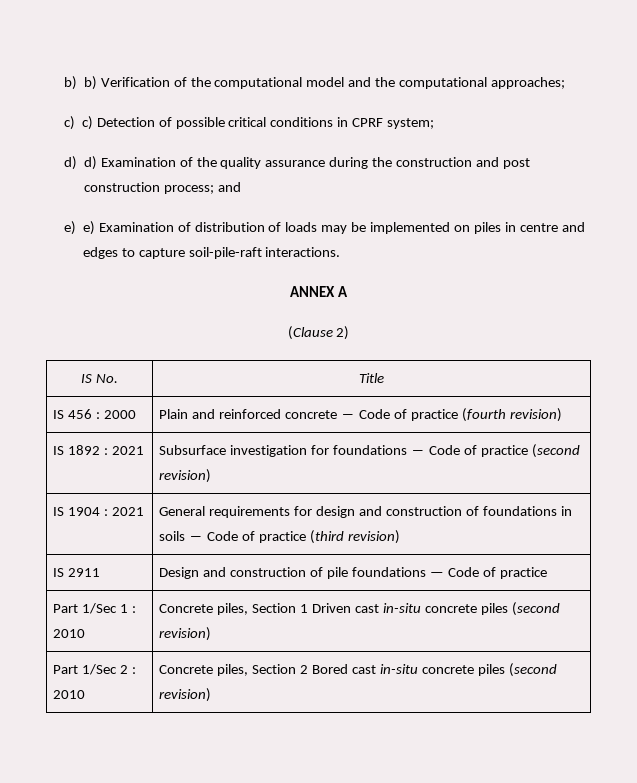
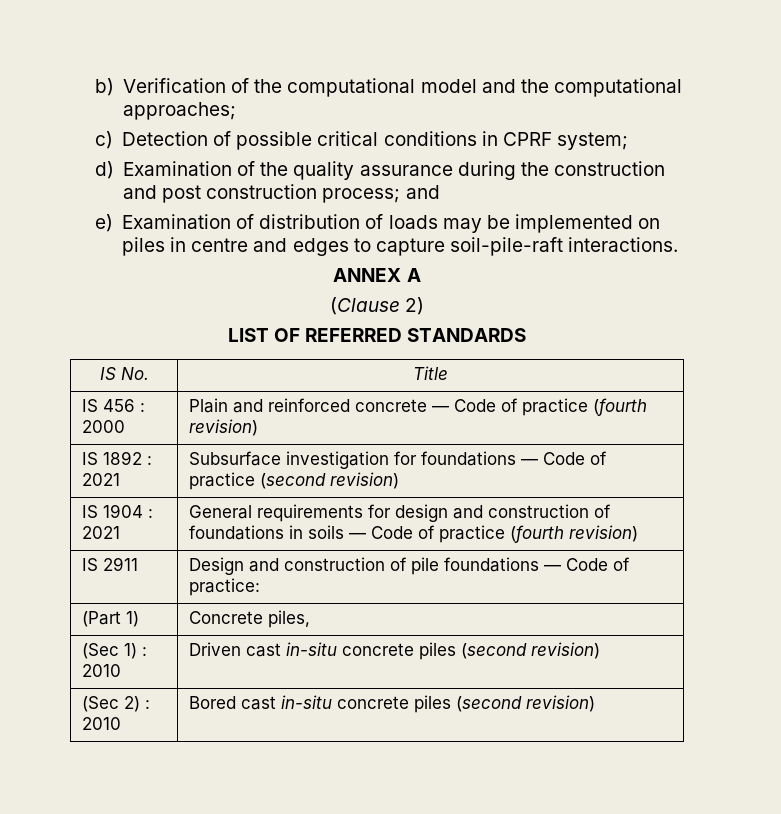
- b) b) Verification of the computational model and the computational approaches;
+ b) Verification of the computational model and the computational approaches;
- c) c) Detection of possible critical conditions in CPRF system;
+ c) Detection of possible critical conditions in CPRF system;
- d) d) Examination of the quality assurance during the construction and post construction process; and
+ d) Examination of the quality assurance during the construction and post construction process; and
- e) e) Examination of distribution of loads may be implemented on piles in centre and edges to capture soil-pile-raft interactions.
+ e) Examination of distribution of loads may be implemented on piles in centre and edges to capture soil-pile-raft interactions.
+ LIST OF REFERRED STANDARDS
- IS 1904 : 2021 | General requirements for design and construction of foundations in soils ― Code of practice (third revision)
+ IS 1904 : 2021 | General requirements for design and construction of foundations in soils ― Code of practice (fourth revision)
- IS 2911 | Design and construction of pile foundations — Code of practice
- Part 1/Sec 1 : 2010 | Concrete piles, Section 1 Driven cast in-situ concrete piles (second revision)
+ IS 2911 | Design and construction of pile foundations — Code of practice:
+ (Part 1) | Concrete piles,
+ (Sec 1) : 2010 | Driven cast in-situ concrete piles (second revision)
- Part 1/Sec 2 : 2010 | Concrete piles, Section 2 Bored cast in-situ concrete piles (second revision)
+ (Sec 2) : 2010 | Bored cast in-situ concrete piles (second revision)

